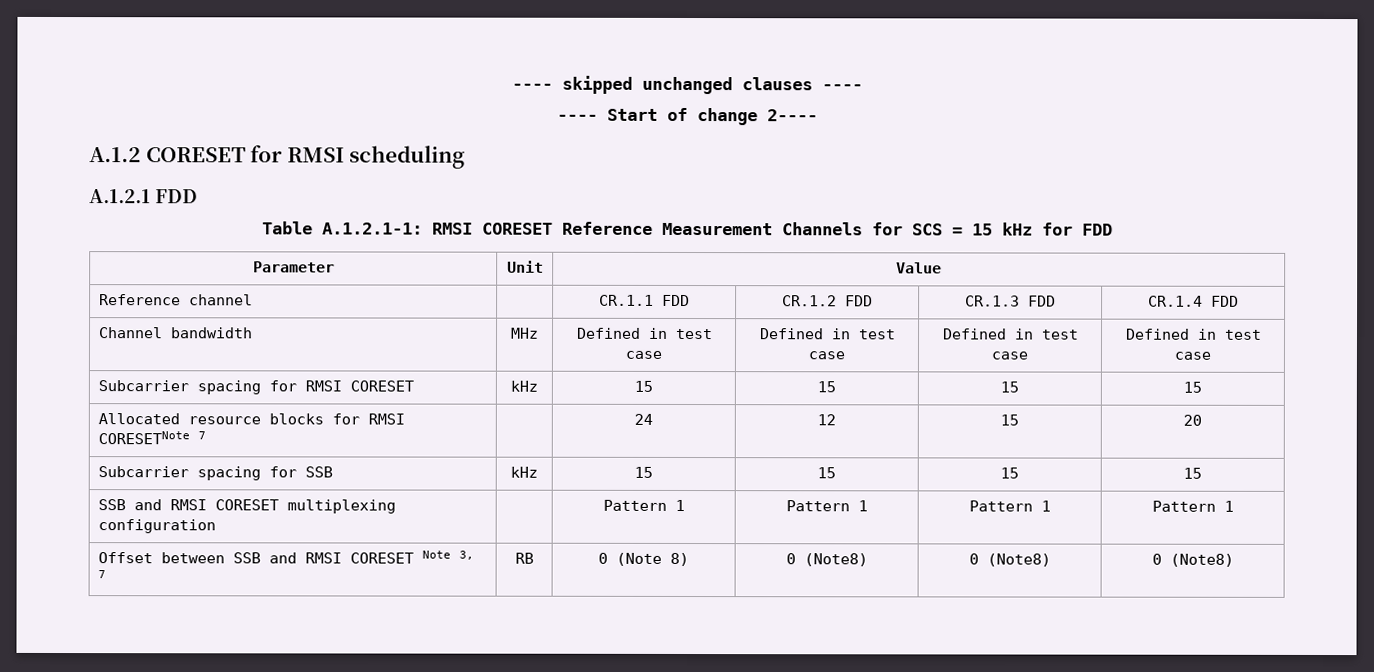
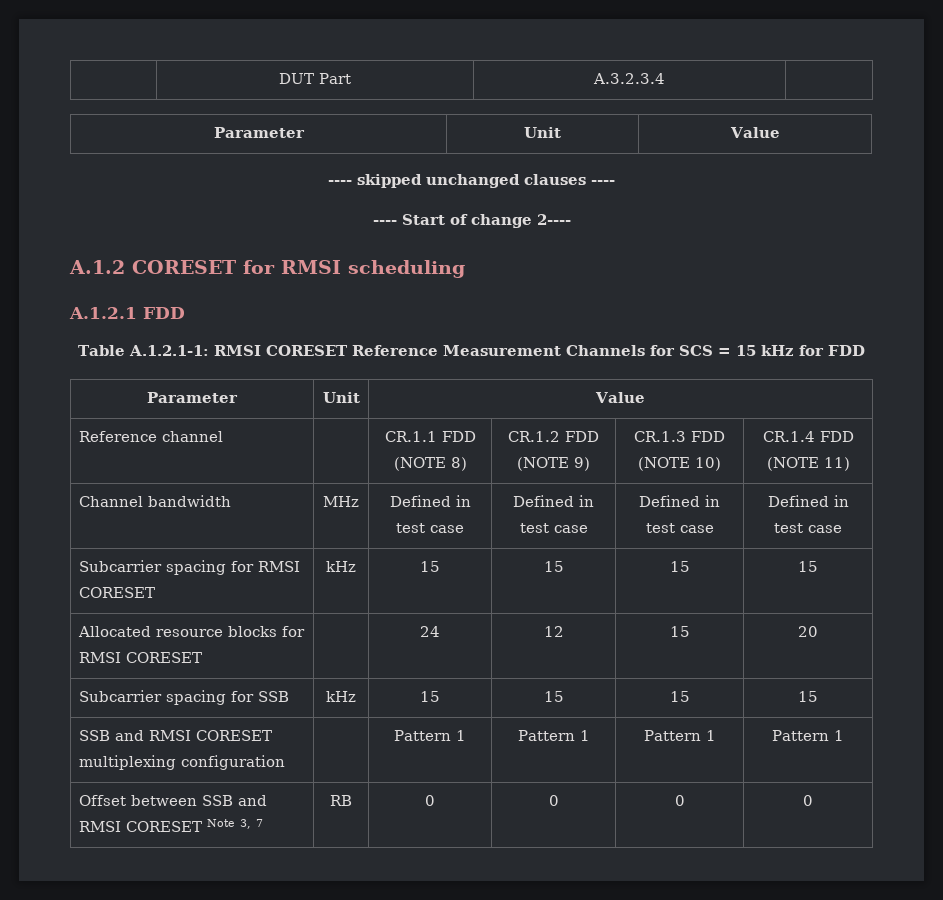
+ | DUT Part | A.3.2.3.4 |
+ Parameter | Unit | Value
- Reference channel | | CR.1.1 FDD | CR.1.2 FDD | CR.1.3 FDD | CR.1.4 FDD
+ Reference channel | | CR.1.1 FDD (NOTE 8) | CR.1.2 FDD (NOTE 9) | CR.1.3 FDD (NOTE 10) | CR.1.4 FDD (NOTE 11)
- Allocated resource blocks for RMSI CORESETNote 7 | | 24 | 12 | 15 | 20
+ Allocated resource blocks for RMSI CORESET | | 24 | 12 | 15 | 20
- Offset between SSB and RMSI CORESET Note 3, 7 | RB | 0 (Note 8) | 0 (Note8) | 0 (Note8) | 0 (Note8)
+ Offset between SSB and RMSI CORESET Note 3, 7 | RB | 0 | 0 | 0 | 0

